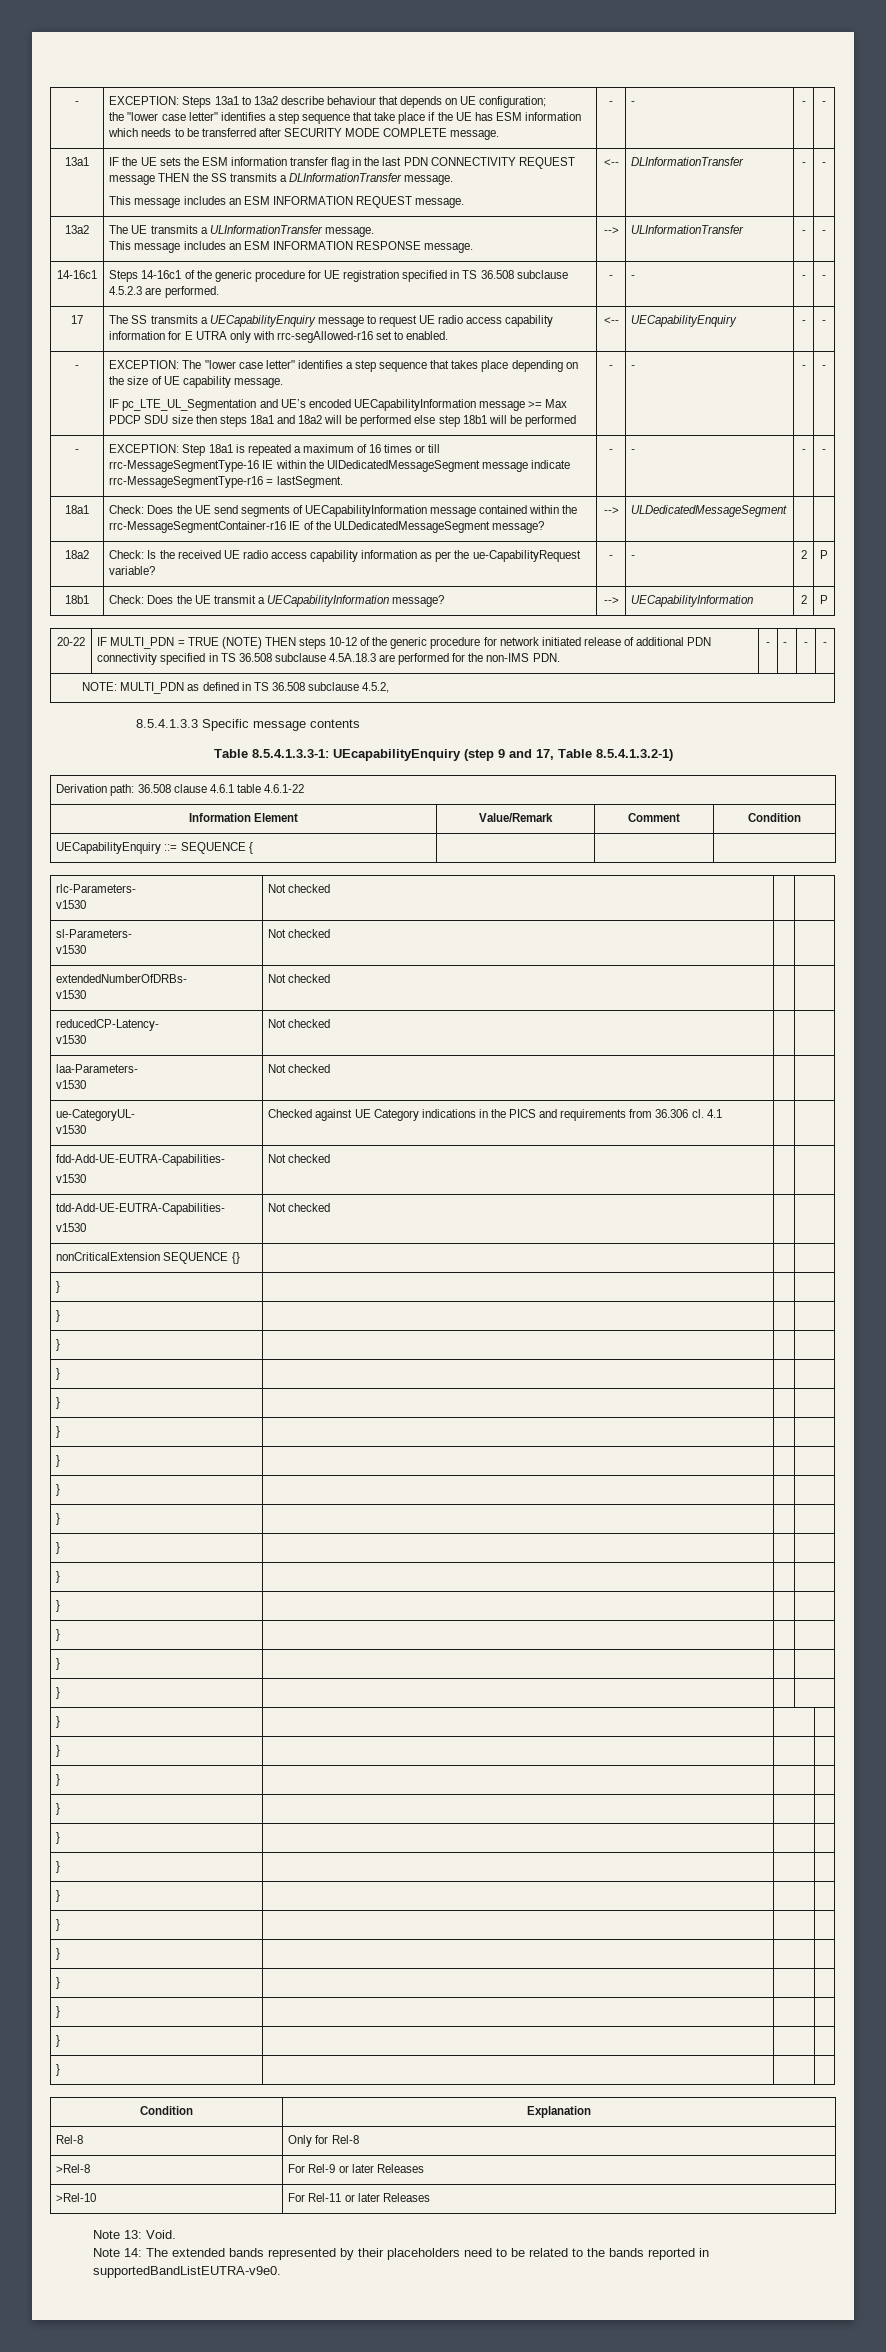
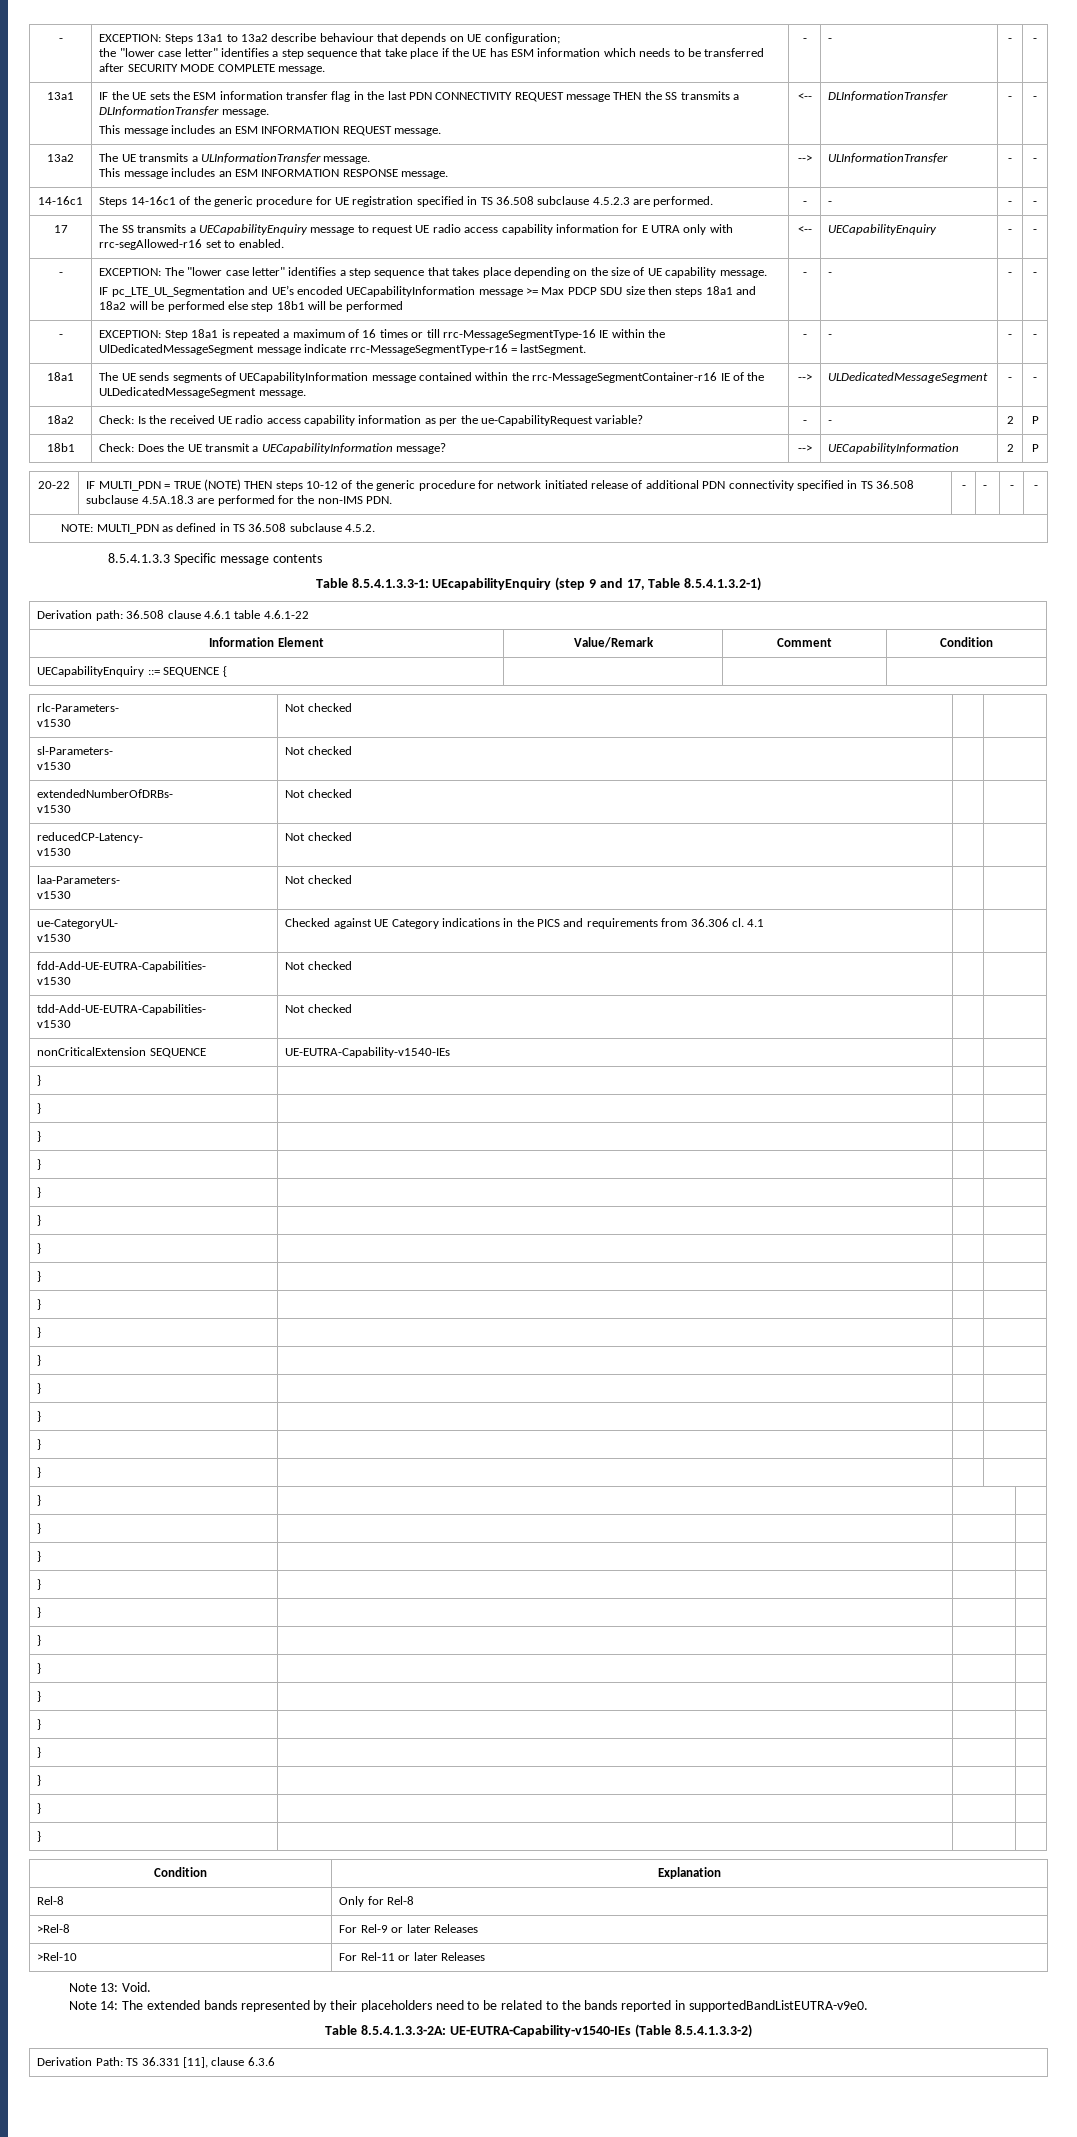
- 18a1 | Check: Does the UE send segments of UECapabilityInformation message contained within the rrc-MessageSegmentContainer-r16 IE of the ULDedicatedMessageSegment message? | --> | ULDedicatedMessageSegment | |
+ 18a1 | The UE sends segments of UECapabilityInformation message contained within the rrc-MessageSegmentContainer-r16 IE of the ULDedicatedMessageSegment message. | --> | ULDedicatedMessageSegment | - | -
- NOTE: MULTI_PDN as defined in TS 36.508 subclause 4.5.2,
+ NOTE: MULTI_PDN as defined in TS 36.508 subclause 4.5.2.
- nonCriticalExtension SEQUENCE {} | | |
+ nonCriticalExtension SEQUENCE | UE-EUTRA-Capability-v1540-IEs | |
+ Table 8.5.4.1.3.3-2A: UE-EUTRA-Capability-v1540-IEs (Table 8.5.4.1.3.3-2)
+ Derivation Path: TS 36.331 [11], clause 6.3.6

